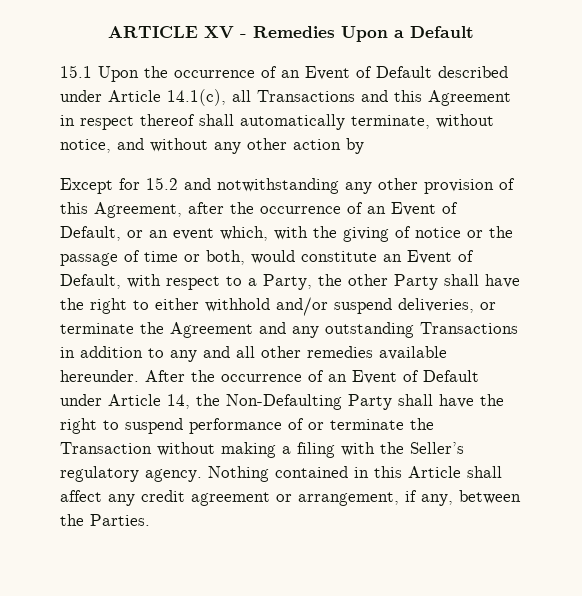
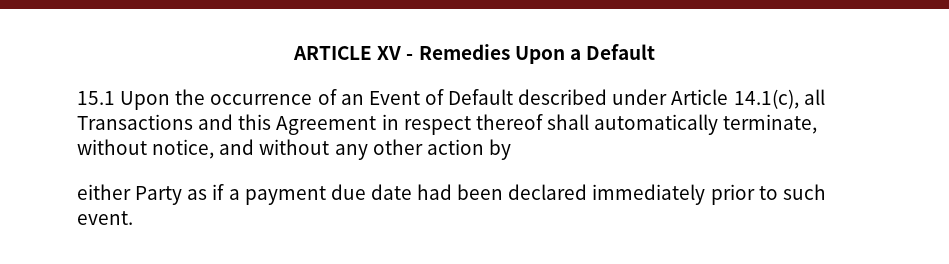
- Except for 15.2 and notwithstanding any other provision of this Agreement, after the occurrence of an Event of Default, or an event which, with the giving of notice or the passage of time or both, would constitute an Event of Default, with respect to a Party, the other Party shall have the right to either withhold and/or suspend deliveries, or terminate the Agreement and any outstanding Transactions in addition to any and all other remedies available hereunder. After the occurrence of an Event of Default under Article 14, the Non-Defaulting Party shall have the right to suspend performance of or terminate the Transaction without making a filing with the Seller’s regulatory agency. Nothing contained in this Article shall affect any credit agreement or arrangement, if any, between the Parties.
+ either Party as if a payment due date had been declared immediately prior to such event.

